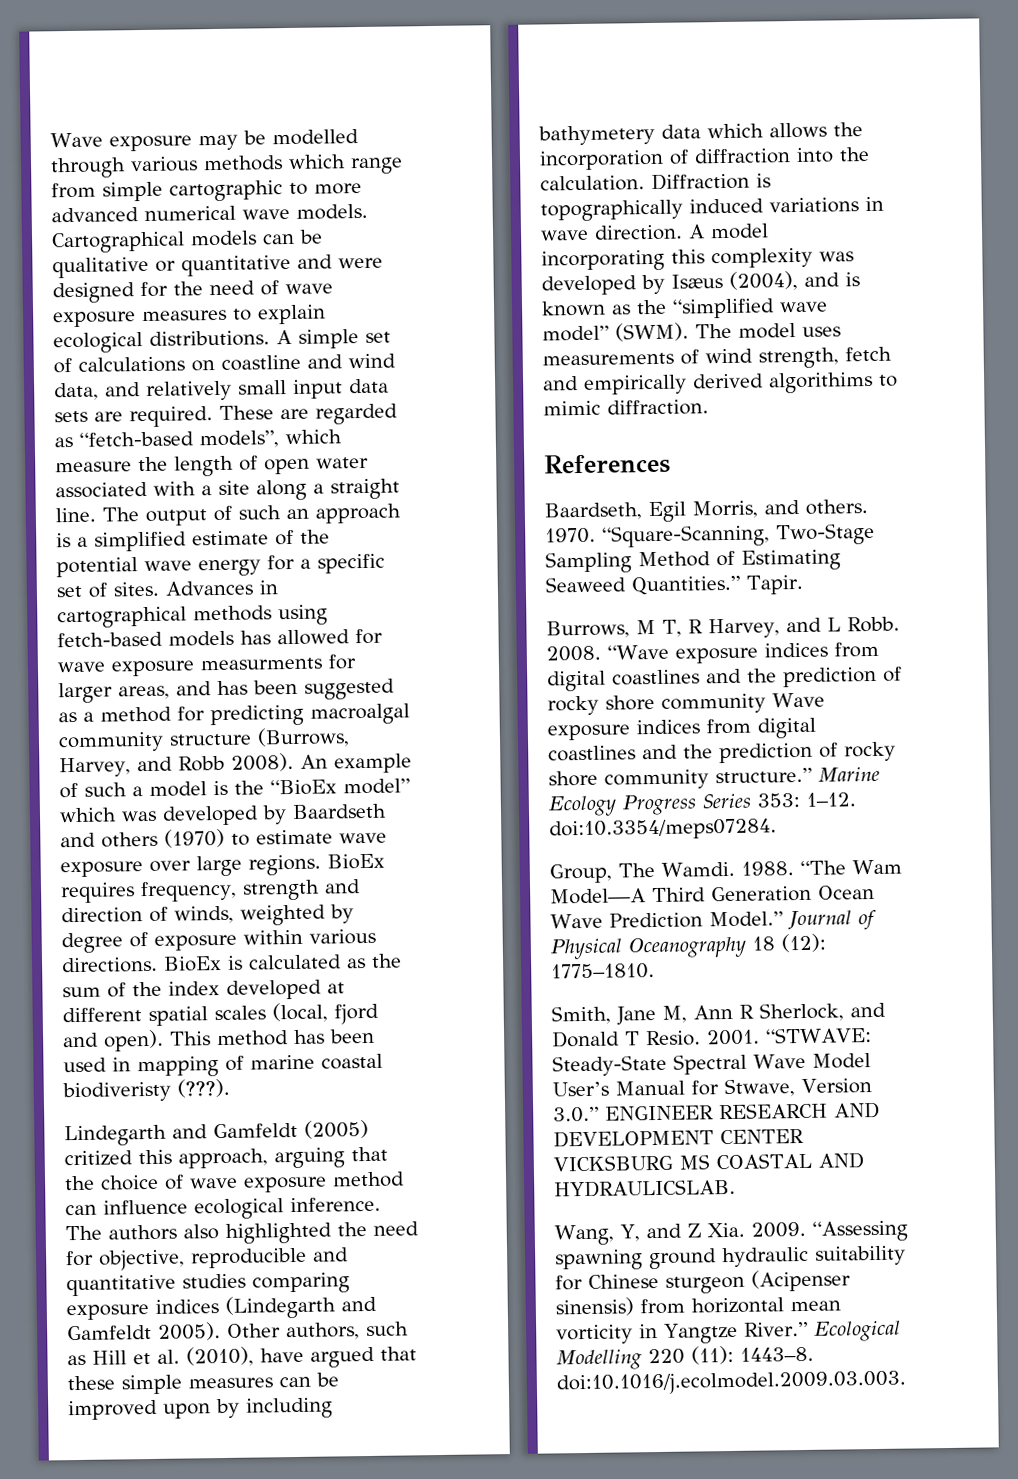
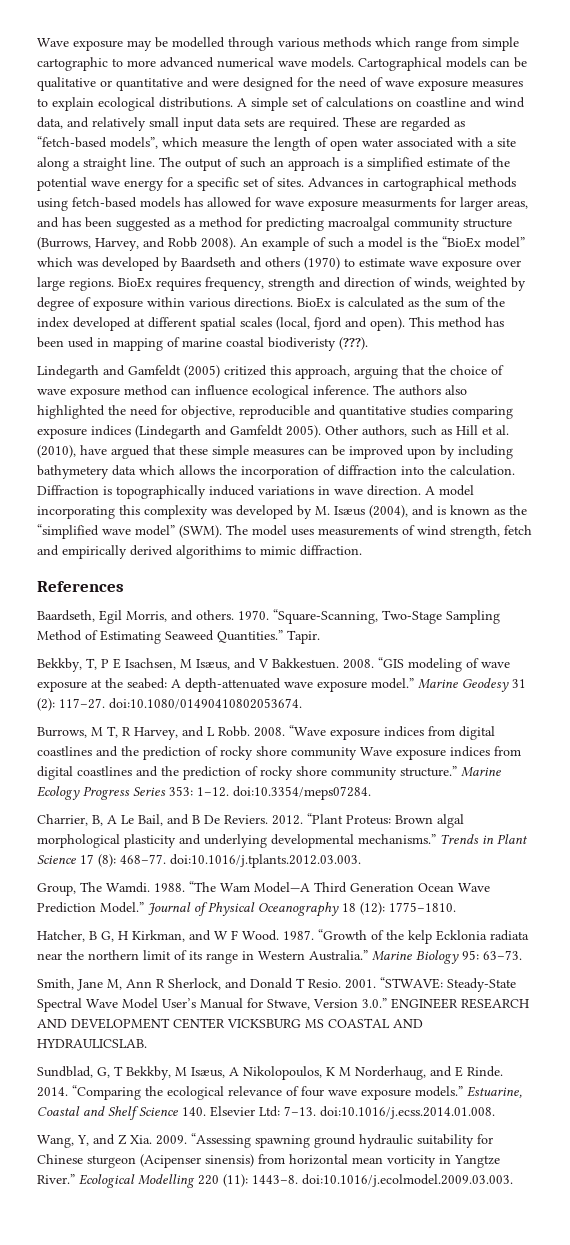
- A model incorporating this complexity was developed by Isæus (2004), and is known as the “simplified wave model” (SWM).
+ A model incorporating this complexity was developed by M. Isæus (2004), and is known as the “simplified wave model” (SWM).
+ Bekkby, T, P E Isachsen, M Isæus, and V Bakkestuen. 2008. “GIS modeling of wave exposure at the seabed: A depth-attenuated wave exposure model.” Marine Geodesy 31 (2): 117–27. doi:10.1080/01490410802053674.
+ Charrier, B, A Le Bail, and B De Reviers. 2012. “Plant Proteus: Brown algal morphological plasticity and underlying developmental mechanisms.” Trends in Plant Science 17 (8): 468–77. doi:10.1016/j.tplants.2012.03.003.
+ Hatcher, B G, H Kirkman, and W F Wood. 1987. “Growth of the kelp Ecklonia radiata near the northern limit of its range in Western Australia.” Marine Biology 95: 63–73.
+ Sundblad, G, T Bekkby, M Isæus, A Nikolopoulos, K M Norderhaug, and E Rinde. 2014. “Comparing the ecological relevance of four wave exposure models.” Estuarine, Coastal and Shelf Science 140. Elsevier Ltd: 7–13. doi:10.1016/j.ecss.2014.01.008.

